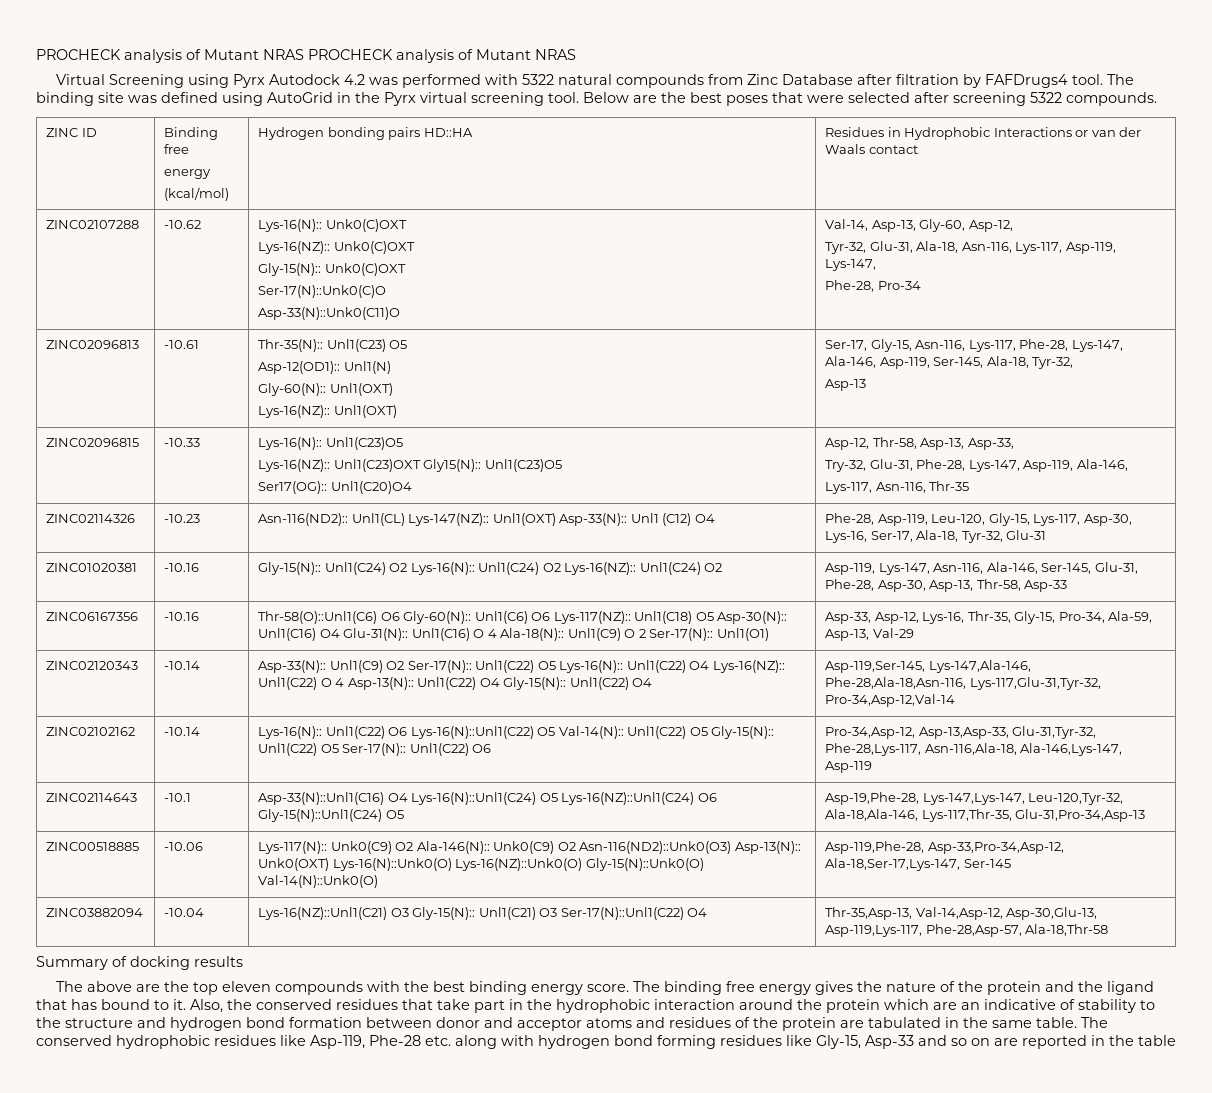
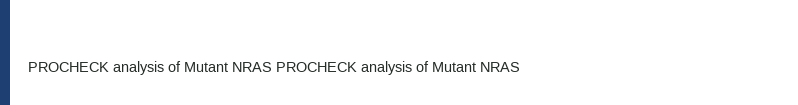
- Virtual Screening using Pyrx Autodock 4.2 was performed with 5322 natural compounds from Zinc Database after filtration by FAFDrugs4 tool. The binding site was defined using AutoGrid in the Pyrx virtual screening tool. Below are the best poses that were selected after screening 5322 compounds.
- ZINC ID | Binding free
- energy
- (kcal/mol) | Hydrogen bonding pairs HD::HA | Residues in Hydrophobic Interactions or van der Waals contact
- ZINC02107288 | -10.62 | Lys-16(N):: Unk0(C)OXT
- Lys-16(NZ):: Unk0(C)OXT
- Gly-15(N):: Unk0(C)OXT
- Ser-17(N)::Unk0(C)O
- Asp-33(N)::Unk0(C11)O | Val-14, Asp-13, Gly-60, Asp-12,
- Tyr-32, Glu-31, Ala-18, Asn-116, Lys-117, Asp-119, Lys-147,
- Phe-28, Pro-34
- ZINC02096813 | -10.61 | Thr-35(N):: Unl1(C23) O5
- Asp-12(OD1):: Unl1(N)
- Gly-60(N):: Unl1(OXT)
- Lys-16(NZ):: Unl1(OXT) | Ser-17, Gly-15, Asn-116, Lys-117, Phe-28, Lys-147, Ala-146, Asp-119, Ser-145, Ala-18, Tyr-32,
- Asp-13
- ZINC02096815 | -10.33 | Lys-16(N):: Unl1(C23)O5
- Lys-16(NZ):: Unl1(C23)OXT Gly15(N):: Unl1(C23)O5
- Ser17(OG):: Unl1(C20)O4 | Asp-12, Thr-58, Asp-13, Asp-33,
- Try-32, Glu-31, Phe-28, Lys-147, Asp-119, Ala-146,
- Lys-117, Asn-116, Thr-35
- ZINC02114326 | -10.23 | Asn-116(ND2):: Unl1(CL) Lys-147(NZ):: Unl1(OXT) Asp-33(N):: Unl1 (C12) O4 | Phe-28, Asp-119, Leu-120, Gly-15, Lys-117, Asp-30, Lys-16, Ser-17, Ala-18, Tyr-32, Glu-31
- ZINC01020381 | -10.16 | Gly-15(N):: Unl1(C24) O2 Lys-16(N):: Unl1(C24) O2 Lys-16(NZ):: Unl1(C24) O2 | Asp-119, Lys-147, Asn-116, Ala-146, Ser-145, Glu-31, Phe-28, Asp-30, Asp-13, Thr-58, Asp-33
- ZINC06167356 | -10.16 | Thr-58(O)::Unl1(C6) O6 Gly-60(N):: Unl1(C6) O6 Lys-117(NZ):: Unl1(C18) O5 Asp-30(N):: Unl1(C16) O4 Glu-31(N):: Unl1(C16) O 4 Ala-18(N):: Unl1(C9) O 2 Ser-17(N):: Unl1(O1) | Asp-33, Asp-12, Lys-16, Thr-35, Gly-15, Pro-34, Ala-59, Asp-13, Val-29
- ZINC02120343 | -10.14 | Asp-33(N):: Unl1(C9) O2 Ser-17(N):: Unl1(C22) O5 Lys-16(N):: Unl1(C22) O4 Lys-16(NZ):: Unl1(C22) O 4 Asp-13(N):: Unl1(C22) O4 Gly-15(N):: Unl1(C22) O4 | Asp-119,Ser-145, Lys-147,Ala-146, Phe-28,Ala-18,Asn-116, Lys-117,Glu-31,Tyr-32, Pro-34,Asp-12,Val-14
- ZINC02102162 | -10.14 | Lys-16(N):: Unl1(C22) O6 Lys-16(N)::Unl1(C22) O5 Val-14(N):: Unl1(C22) O5 Gly-15(N):: Unl1(C22) O5 Ser-17(N):: Unl1(C22) O6 | Pro-34,Asp-12, Asp-13,Asp-33, Glu-31,Tyr-32, Phe-28,Lys-117, Asn-116,Ala-18, Ala-146,Lys-147, Asp-119
- ZINC02114643 | -10.1 | Asp-33(N)::Unl1(C16) O4 Lys-16(N)::Unl1(C24) O5 Lys-16(NZ)::Unl1(C24) O6 Gly-15(N)::Unl1(C24) O5 | Asp-19,Phe-28, Lys-147,Lys-147, Leu-120,Tyr-32, Ala-18,Ala-146, Lys-117,Thr-35, Glu-31,Pro-34,Asp-13
- ZINC00518885 | -10.06 | Lys-117(N):: Unk0(C9) O2 Ala-146(N):: Unk0(C9) O2 Asn-116(ND2)::Unk0(O3) Asp-13(N):: Unk0(OXT) Lys-16(N)::Unk0(O) Lys-16(NZ)::Unk0(O) Gly-15(N)::Unk0(O) Val-14(N)::Unk0(O) | Asp-119,Phe-28, Asp-33,Pro-34,Asp-12, Ala-18,Ser-17,Lys-147, Ser-145
- ZINC03882094 | -10.04 | Lys-16(NZ)::Unl1(C21) O3 Gly-15(N):: Unl1(C21) O3 Ser-17(N)::Unl1(C22) O4 | Thr-35,Asp-13, Val-14,Asp-12, Asp-30,Glu-13, Asp-119,Lys-117, Phe-28,Asp-57, Ala-18,Thr-58
- Summary of docking results
- The above are the top eleven compounds with the best binding energy score. The binding free energy gives the nature of the protein and the ligand that has bound to it. Also, the conserved residues that take part in the hydrophobic interaction around the protein which are an indicative of stability to the structure and hydrogen bond formation between donor and acceptor atoms and residues of the protein are tabulated in the same table. The conserved hydrophobic residues like Asp-119, Phe-28 etc. along with hydrogen bond forming residues like Gly-15, Asp-33 and so on are reported in the table

